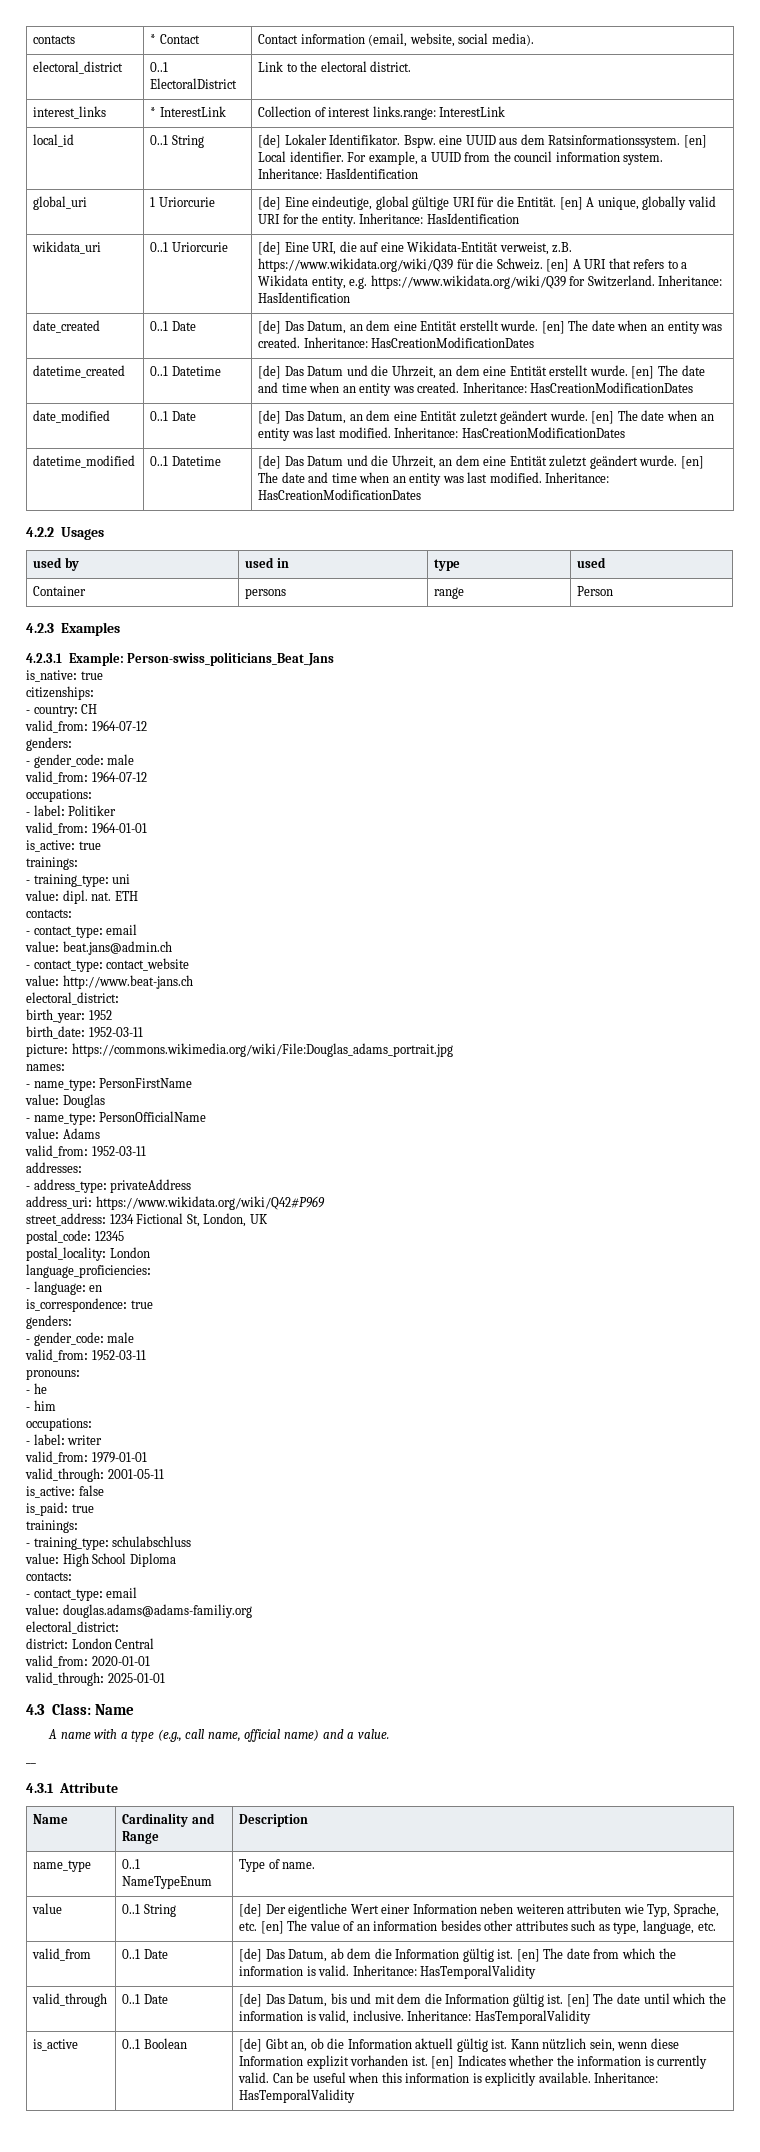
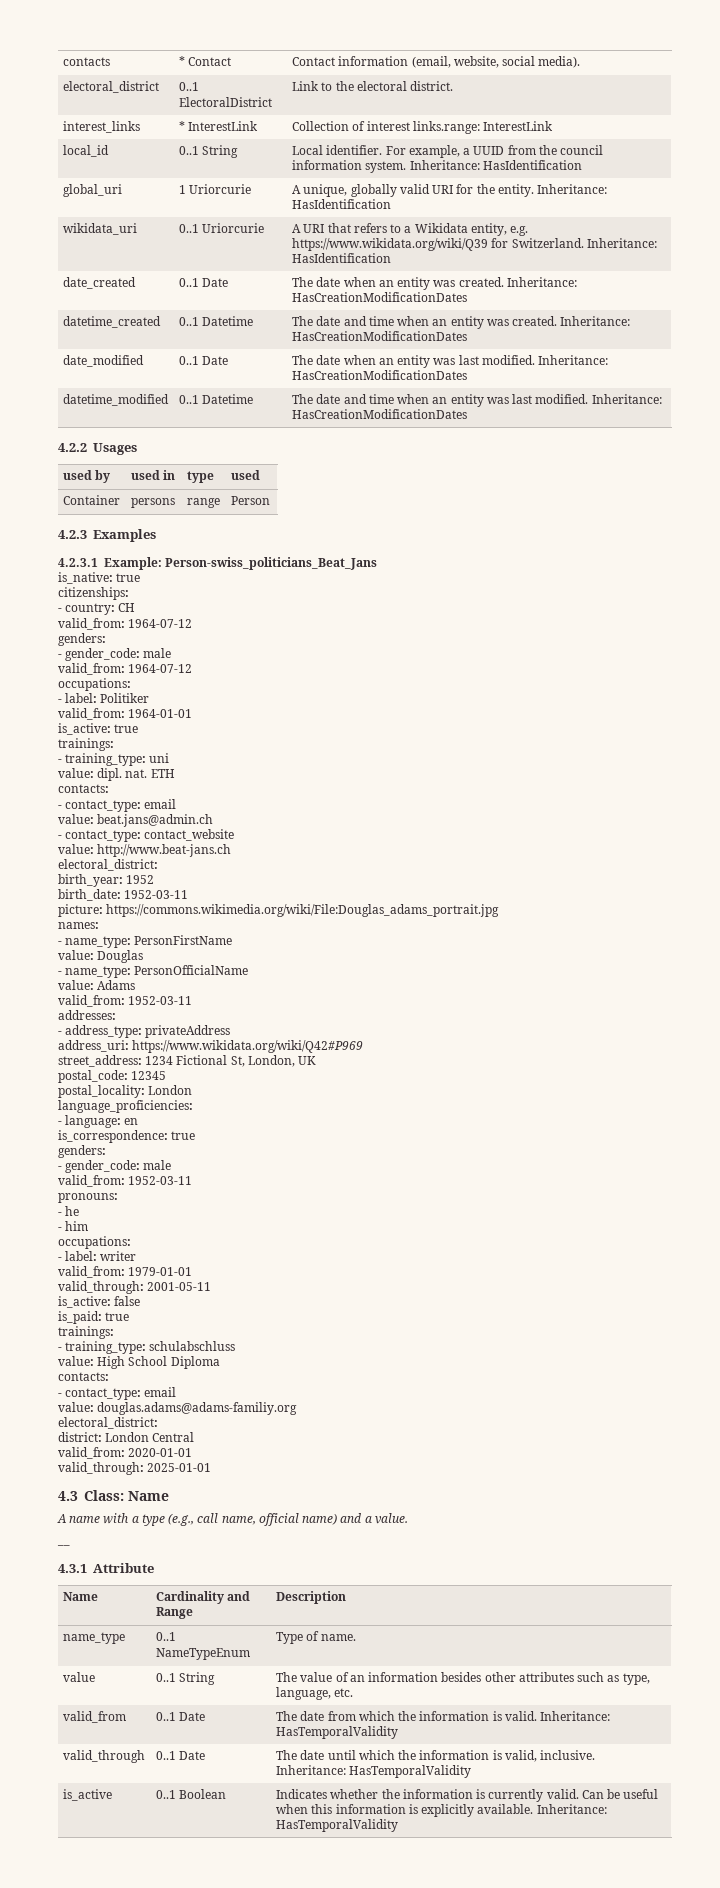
- local_id | 0..1 String | [de] Lokaler Identifikator. Bspw. eine UUID aus dem Ratsinformationssystem. [en] Local identifier. For example, a UUID from the council information system. Inheritance: HasIdentification
+ local_id | 0..1 String | Local identifier. For example, a UUID from the council information system. Inheritance: HasIdentification
- global_uri | 1 Uriorcurie | [de] Eine eindeutige, global gültige URI für die Entität. [en] A unique, globally valid URI for the entity. Inheritance: HasIdentification
+ global_uri | 1 Uriorcurie | A unique, globally valid URI for the entity. Inheritance: HasIdentification
- wikidata_uri | 0..1 Uriorcurie | [de] Eine URI, die auf eine Wikidata-Entität verweist, z.B. https://www.wikidata.org/wiki/Q39 für die Schweiz. [en] A URI that refers to a Wikidata entity, e.g. https://www.wikidata.org/wiki/Q39 for Switzerland. Inheritance: HasIdentification
+ wikidata_uri | 0..1 Uriorcurie | A URI that refers to a Wikidata entity, e.g. https://www.wikidata.org/wiki/Q39 for Switzerland. Inheritance: HasIdentification
- date_created | 0..1 Date | [de] Das Datum, an dem eine Entität erstellt wurde. [en] The date when an entity was created. Inheritance: HasCreationModificationDates
+ date_created | 0..1 Date | The date when an entity was created. Inheritance: HasCreationModificationDates
- datetime_created | 0..1 Datetime | [de] Das Datum und die Uhrzeit, an dem eine Entität erstellt wurde. [en] The date and time when an entity was created. Inheritance: HasCreationModificationDates
+ datetime_created | 0..1 Datetime | The date and time when an entity was created. Inheritance: HasCreationModificationDates
- date_modified | 0..1 Date | [de] Das Datum, an dem eine Entität zuletzt geändert wurde. [en] The date when an entity was last modified. Inheritance: HasCreationModificationDates
+ date_modified | 0..1 Date | The date when an entity was last modified. Inheritance: HasCreationModificationDates
- datetime_modified | 0..1 Datetime | [de] Das Datum und die Uhrzeit, an dem eine Entität zuletzt geändert wurde. [en] The date and time when an entity was last modified. Inheritance: HasCreationModificationDates
+ datetime_modified | 0..1 Datetime | The date and time when an entity was last modified. Inheritance: HasCreationModificationDates
- value | 0..1 String | [de] Der eigentliche Wert einer Information neben weiteren attributen wie Typ, Sprache, etc. [en] The value of an information besides other attributes such as type, language, etc.
+ value | 0..1 String | The value of an information besides other attributes such as type, language, etc.
- valid_from | 0..1 Date | [de] Das Datum, ab dem die Information gültig ist. [en] The date from which the information is valid. Inheritance: HasTemporalValidity
+ valid_from | 0..1 Date | The date from which the information is valid. Inheritance: HasTemporalValidity
- valid_through | 0..1 Date | [de] Das Datum, bis und mit dem die Information gültig ist. [en] The date until which the information is valid, inclusive. Inheritance: HasTemporalValidity
+ valid_through | 0..1 Date | The date until which the information is valid, inclusive. Inheritance: HasTemporalValidity
- is_active | 0..1 Boolean | [de] Gibt an, ob die Information aktuell gültig ist. Kann nützlich sein, wenn diese Information explizit vorhanden ist. [en] Indicates whether the information is currently valid. Can be useful when this information is explicitly available. Inheritance: HasTemporalValidity
+ is_active | 0..1 Boolean | Indicates whether the information is currently valid. Can be useful when this information is explicitly available. Inheritance: HasTemporalValidity

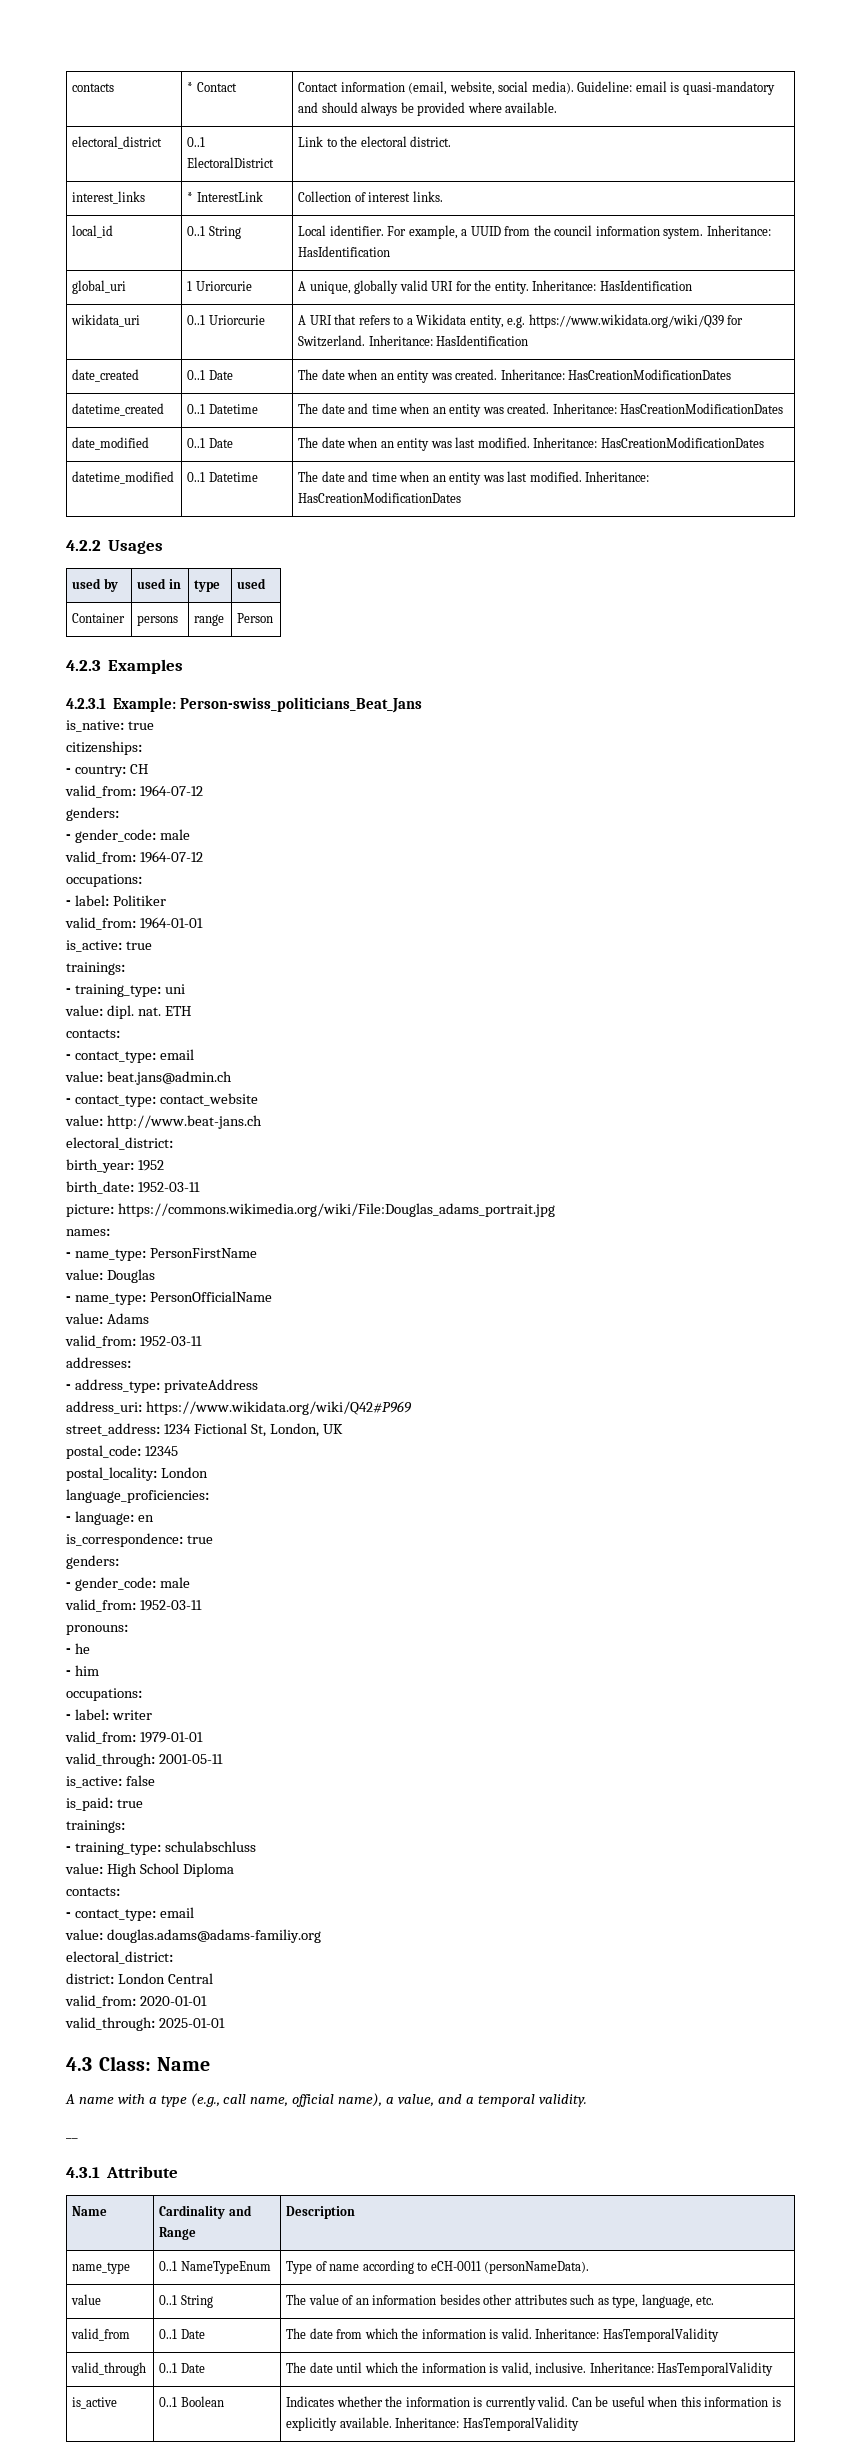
- contacts | * Contact | Contact information (email, website, social media).
+ contacts | * Contact | Contact information (email, website, social media). Guideline: email is quasi-mandatory and should always be provided where available.
- interest_links | * InterestLink | Collection of interest links.range: InterestLink
+ interest_links | * InterestLink | Collection of interest links.
- A name with a type (e.g., call name, official name) and a value.
+ A name with a type (e.g., call name, official name), a value, and a temporal validity.
- name_type | 0..1 NameTypeEnum | Type of name.
+ name_type | 0..1 NameTypeEnum | Type of name according to eCH-0011 (personNameData).

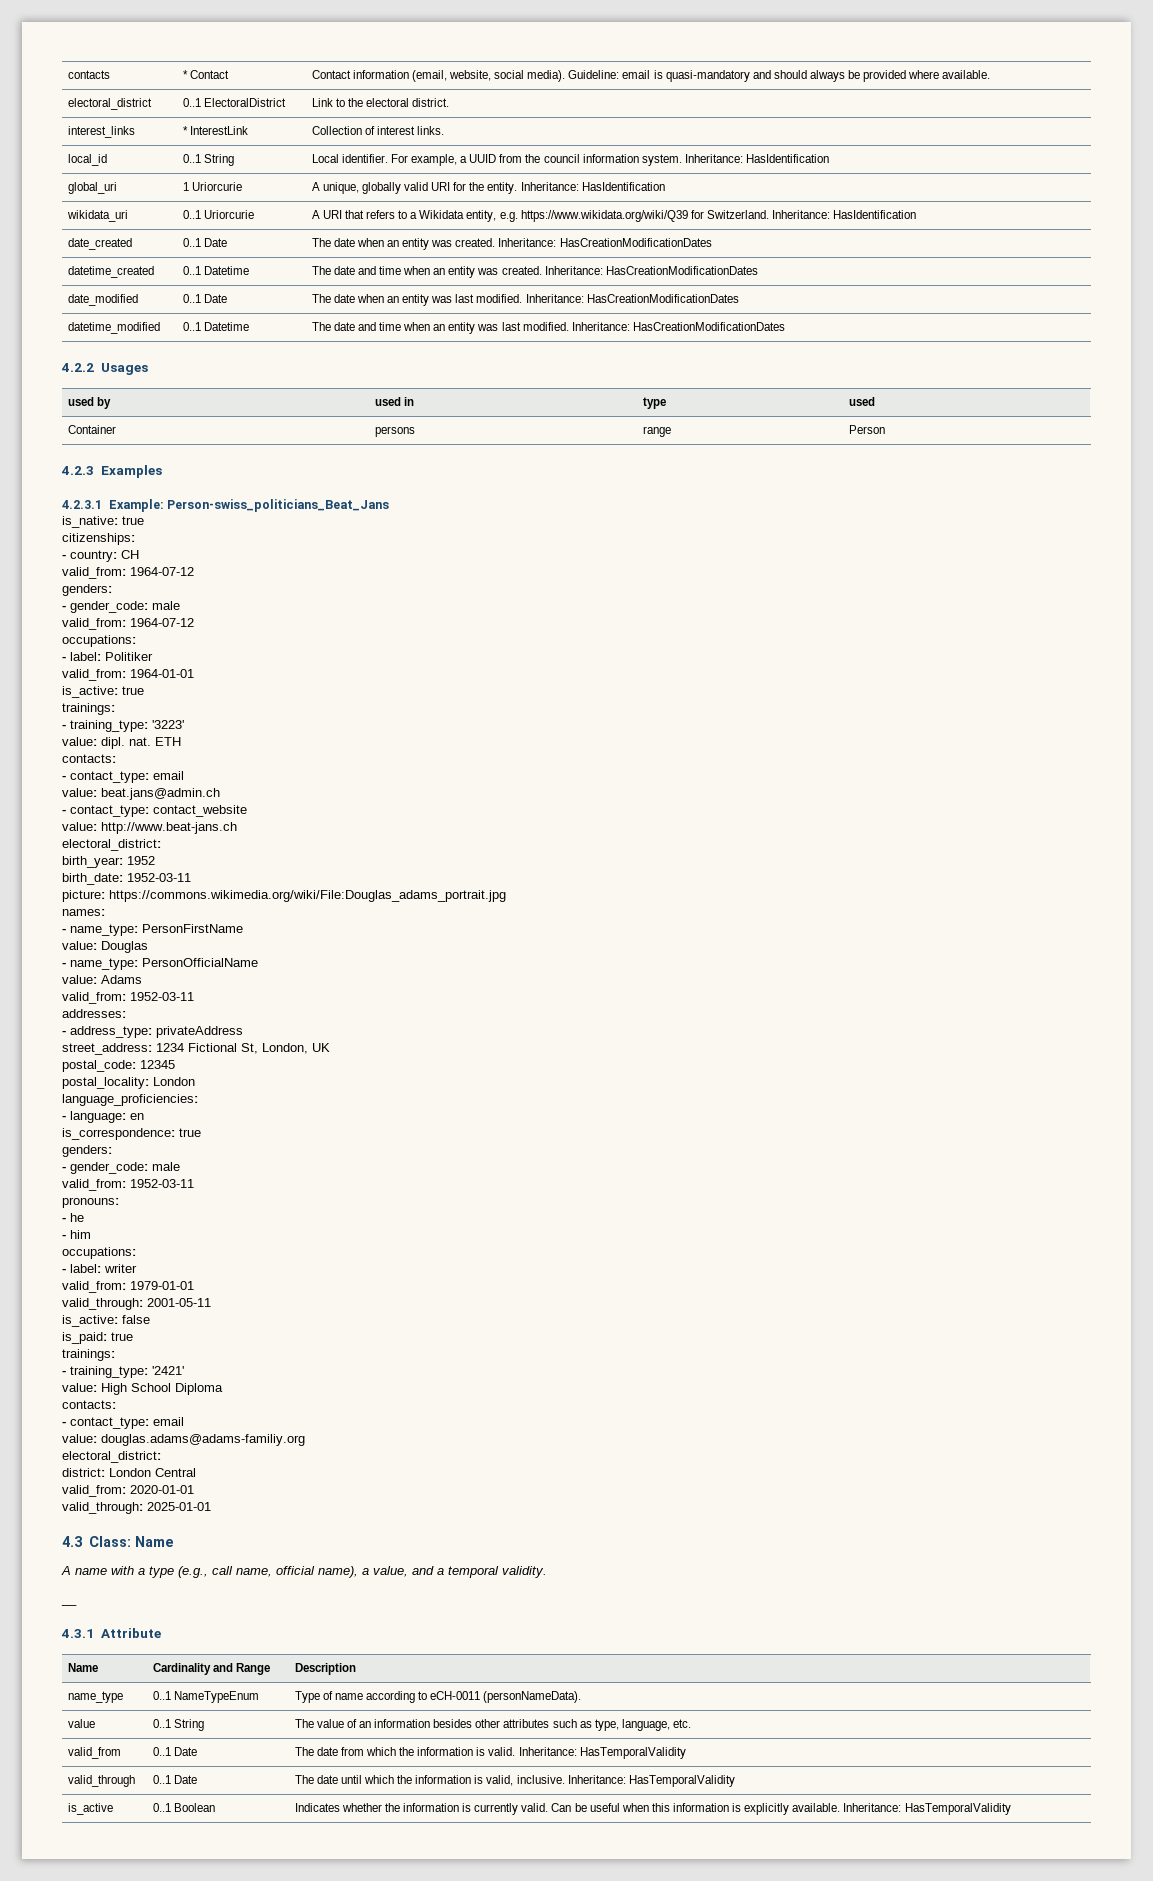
- - training_type: uni
+ - training_type: '3223'
- address_uri: https://www.wikidata.org/wiki/Q42#P969
- - training_type: schulabschluss
+ - training_type: '2421'

